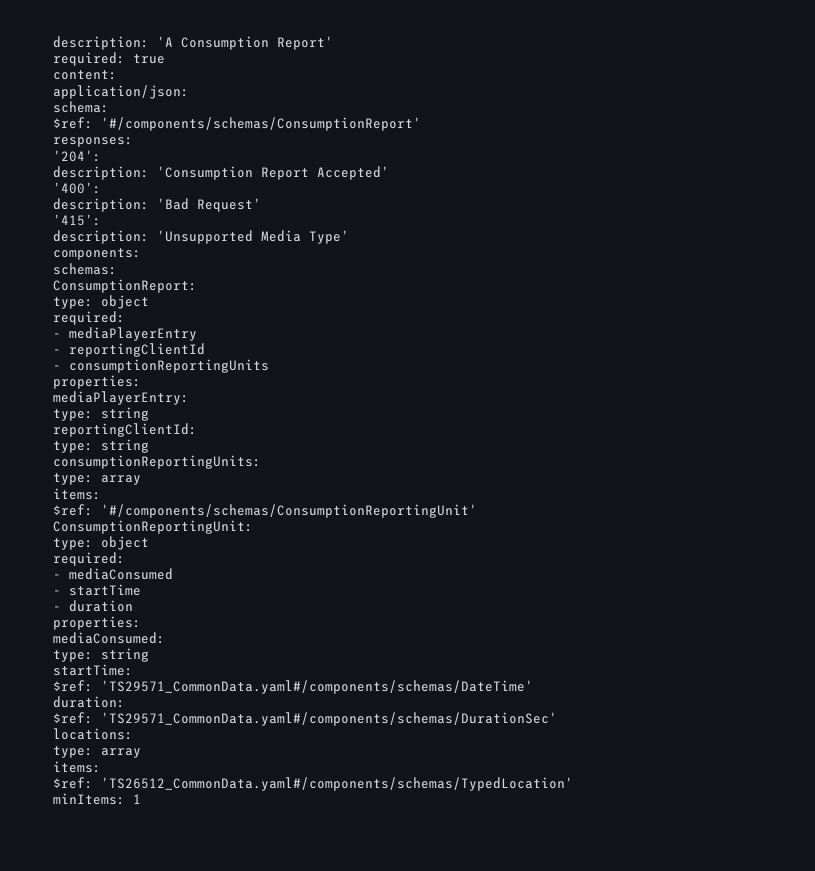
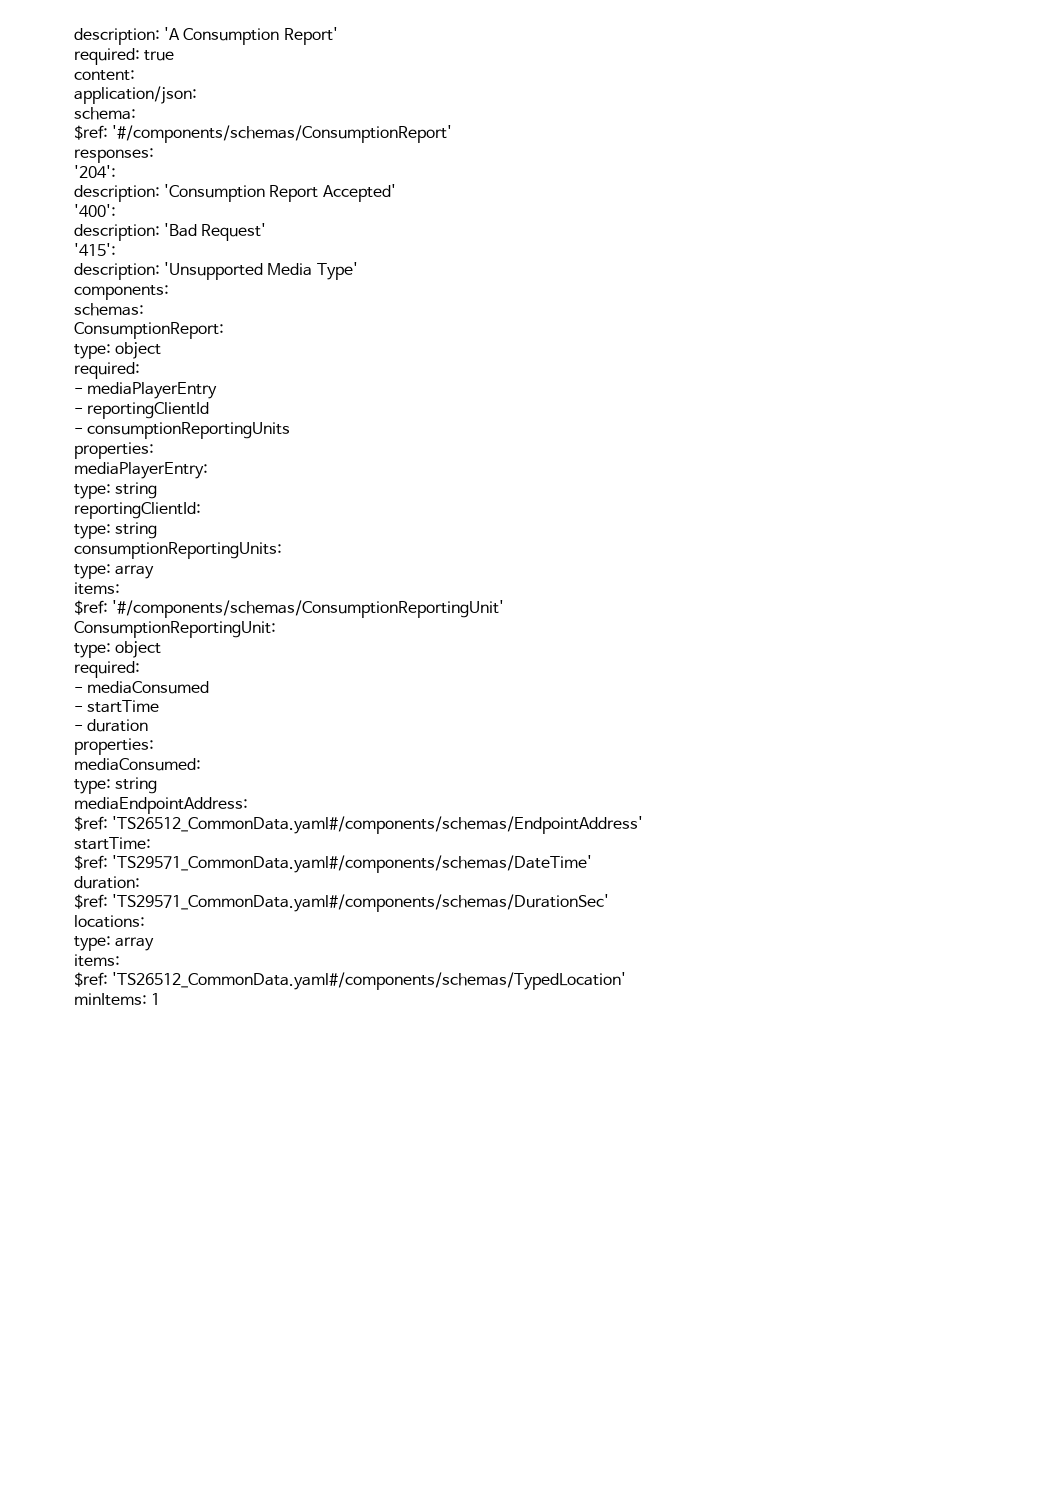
+ mediaEndpointAddress:
+ $ref: 'TS26512_CommonData.yaml#/components/schemas/EndpointAddress'

